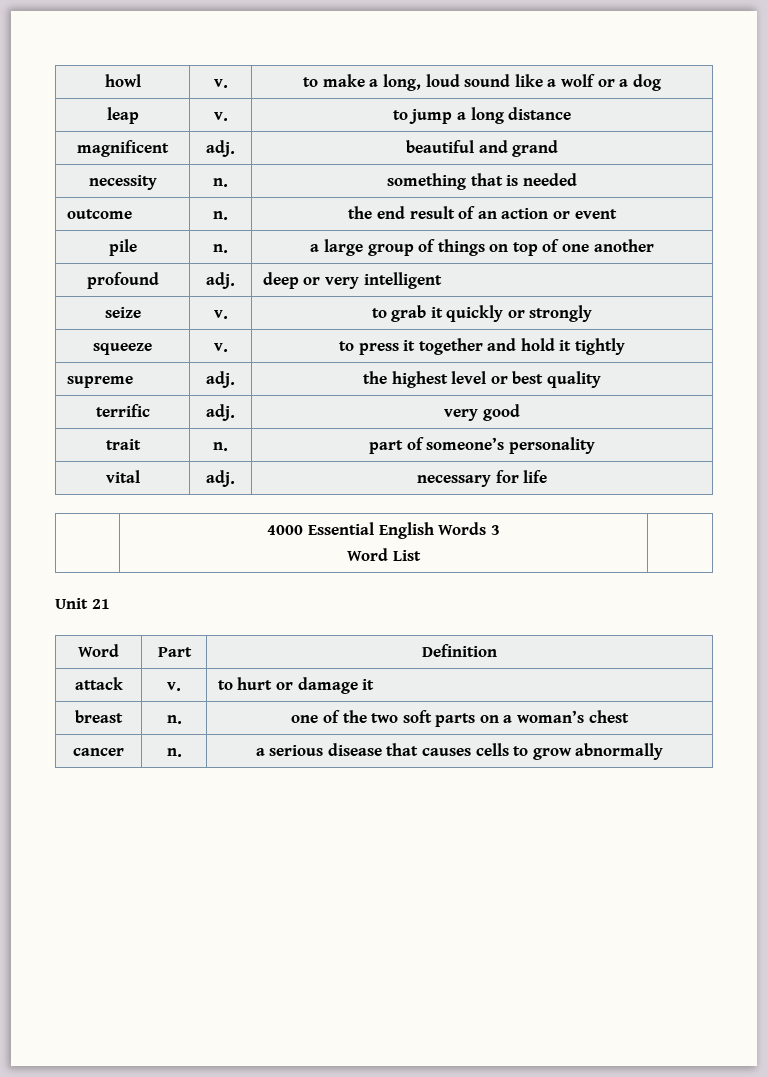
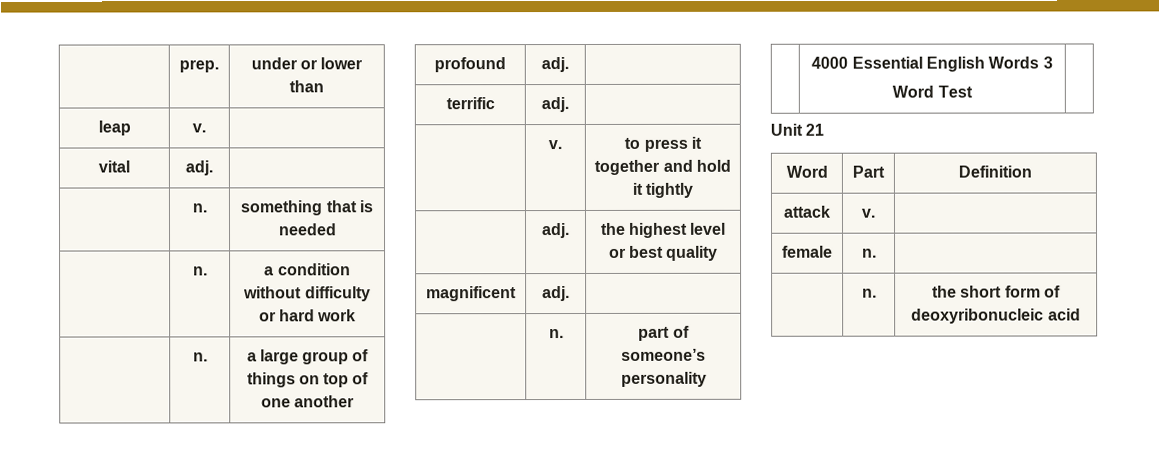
- howl | v. | to make a long, loud sound like a wolf or a dog
- leap | v. | to jump a long distance
- magnificent | adj. | beautiful and grand
- necessity | n. | something that is needed
+ | prep. | under or lower than
+ leap | v. |
+ vital | adj. |
+ | n. | something that is needed
- outcome | n. | the end result of an action or event
- pile | n. | a large group of things on top of one another
+ | n. | a condition without difficulty or hard work
+ | n. | a large group of things on top of one another
- profound | adj. | deep or very intelligent
- seize | v. | to grab it quickly or strongly
- squeeze | v. | to press it together and hold it tightly
+ profound | adj. |
+ terrific | adj. |
+ | v. | to press it together and hold it tightly
- supreme | adj. | the highest level or best quality
+ | adj. | the highest level or best quality
- terrific | adj. | very good
- trait | n. | part of someone’s personality
+ magnificent | adj. |
+ | n. | part of someone’s personality
- vital | adj. | necessary for life
  | 4000 Essential English Words 3
- Word List |
+ Word Test |
- attack | v. | to hurt or damage it
- breast | n. | one of the two soft parts on a woman’s chest
- cancer | n. | a serious disease that causes cells to grow abnormally
+ attack | v. |
+ female | n. |
+ | n. | the short form of deoxyribonucleic acid

